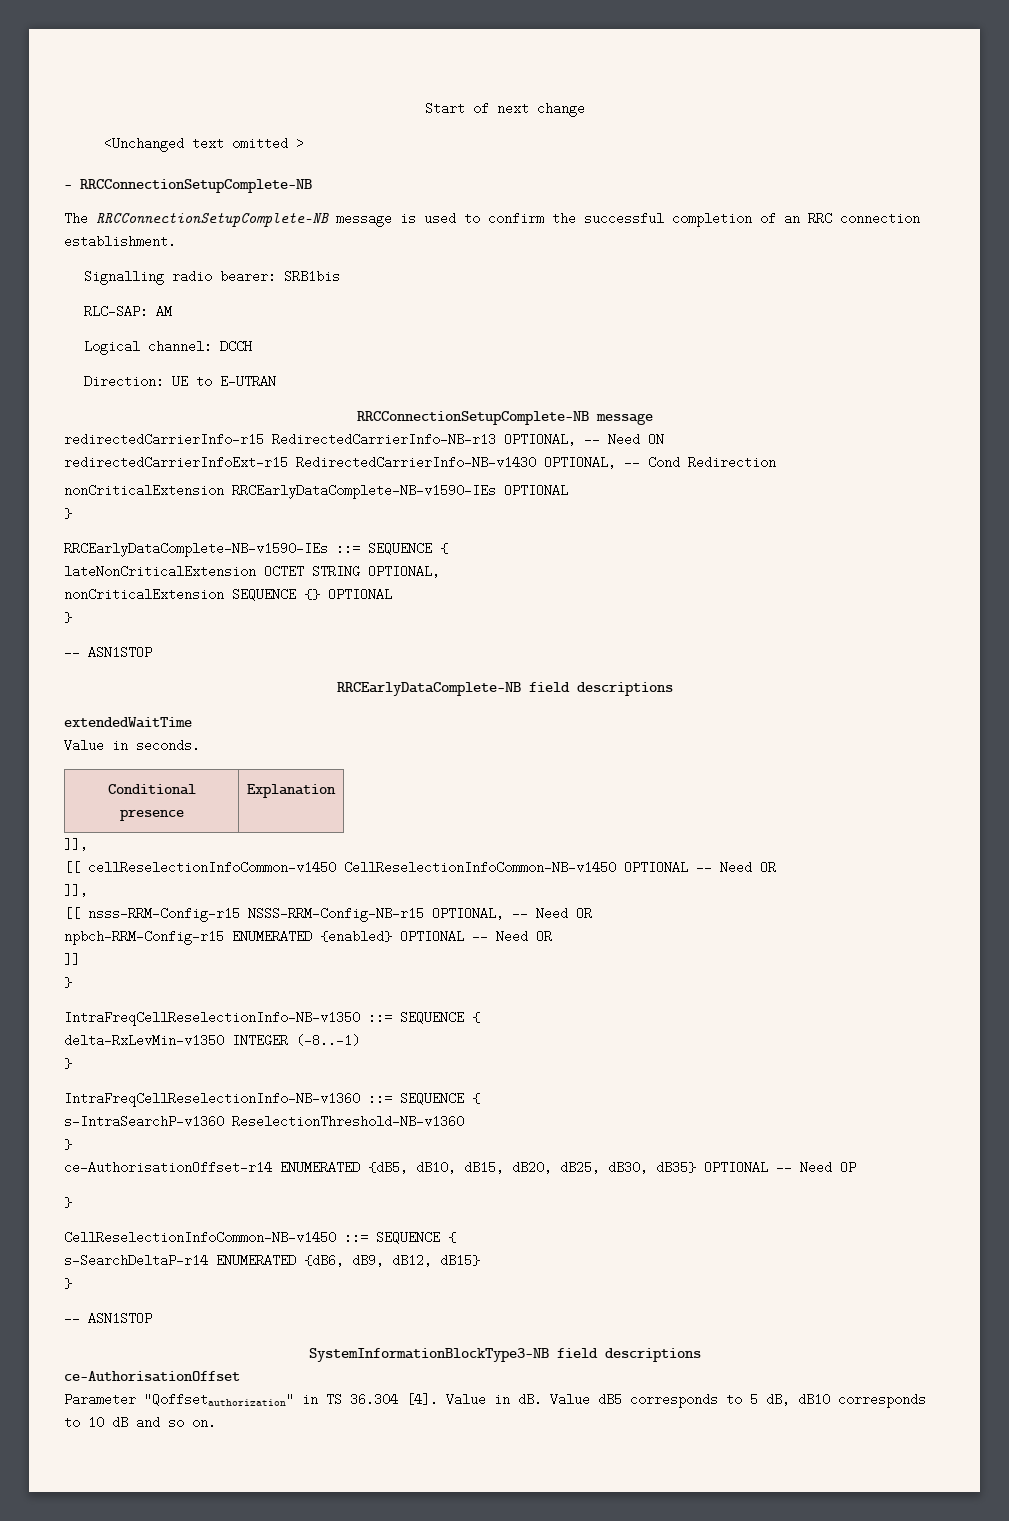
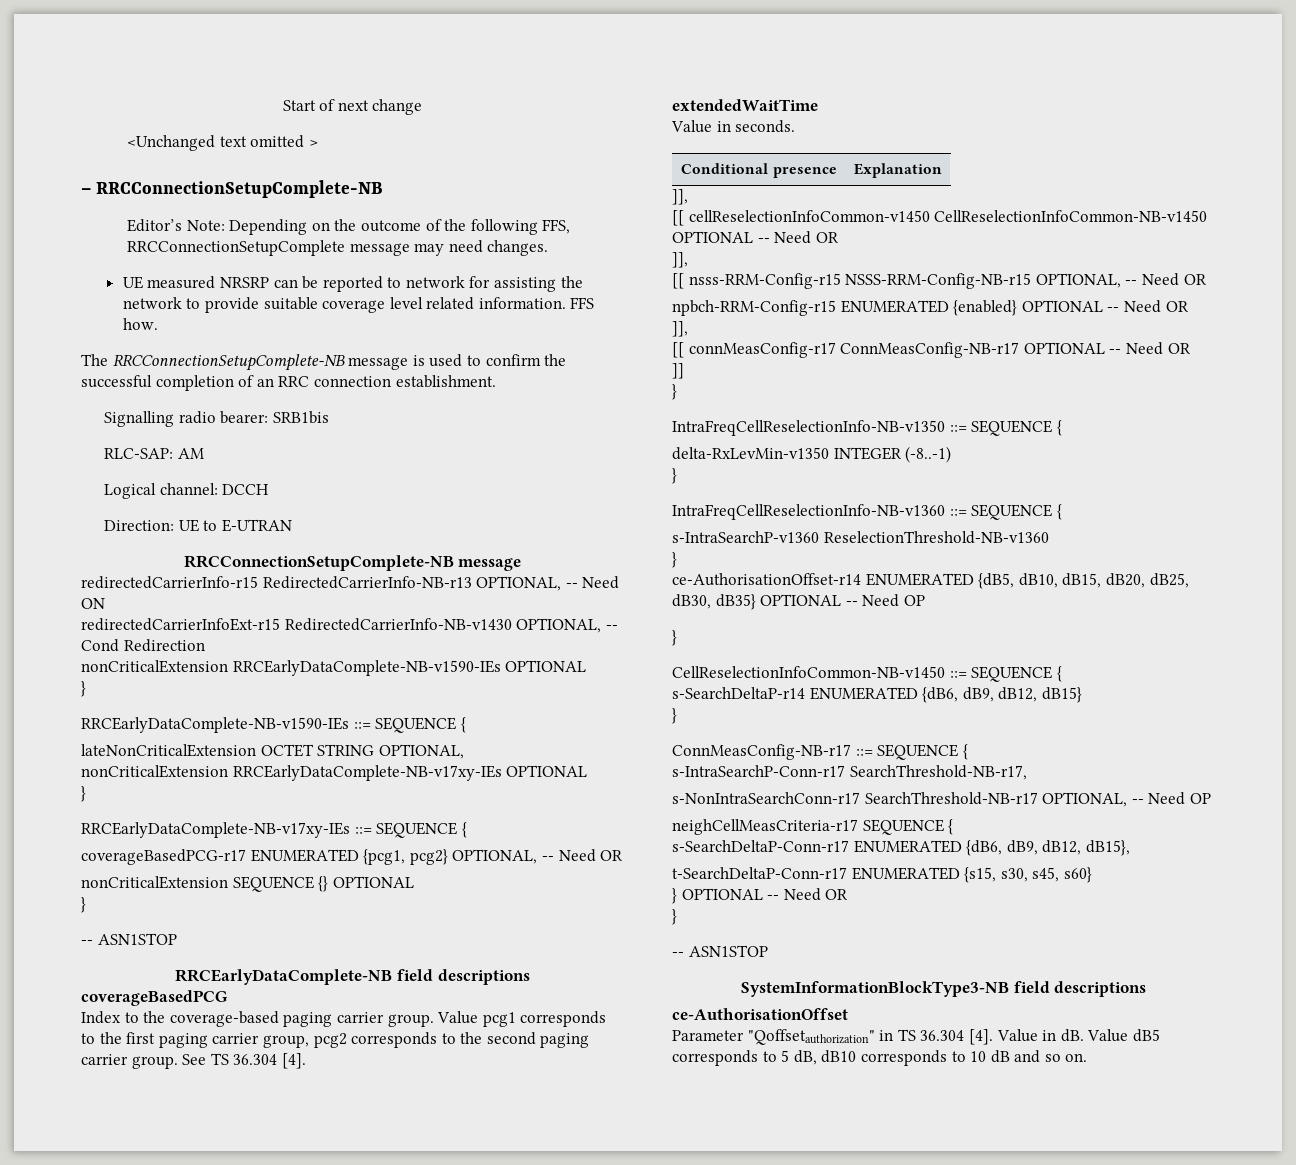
+ Editor’s Note: Depending on the outcome of the following FFS, RRCConnectionSetupComplete message may need changes.
+ UE measured NRSRP can be reported to network for assisting the network to provide suitable coverage level related information. FFS how.
+ nonCriticalExtension RRCEarlyDataComplete-NB-v17xy-IEs OPTIONAL
+ }
+ RRCEarlyDataComplete-NB-v17xy-IEs ::= SEQUENCE {
+ coverageBasedPCG-r17 ENUMERATED {pcg1, pcg2} OPTIONAL, -- Need OR
+ coverageBasedPCG
+ Index to the coverage-based paging carrier group. Value pcg1 corresponds to the first paging carrier group, pcg2 corresponds to the second paging carrier group. See TS 36.304 [4].
  npbch-RRM-Config-r15 ENUMERATED {enabled} OPTIONAL -- Need OR
+ ]],
+ [[ connMeasConfig-r17 ConnMeasConfig-NB-r17 OPTIONAL -- Need OR
+ ConnMeasConfig-NB-r17 ::= SEQUENCE {
+ s-IntraSearchP-Conn-r17 SearchThreshold-NB-r17,
+ s-NonIntraSearchConn-r17 SearchThreshold-NB-r17 OPTIONAL, -- Need OP
+ neighCellMeasCriteria-r17 SEQUENCE {
+ s-SearchDeltaP-Conn-r17 ENUMERATED {dB6, dB9, dB12, dB15},
+ t-SearchDeltaP-Conn-r17 ENUMERATED {s15, s30, s45, s60}
+ } OPTIONAL -- Need OR
+ }

